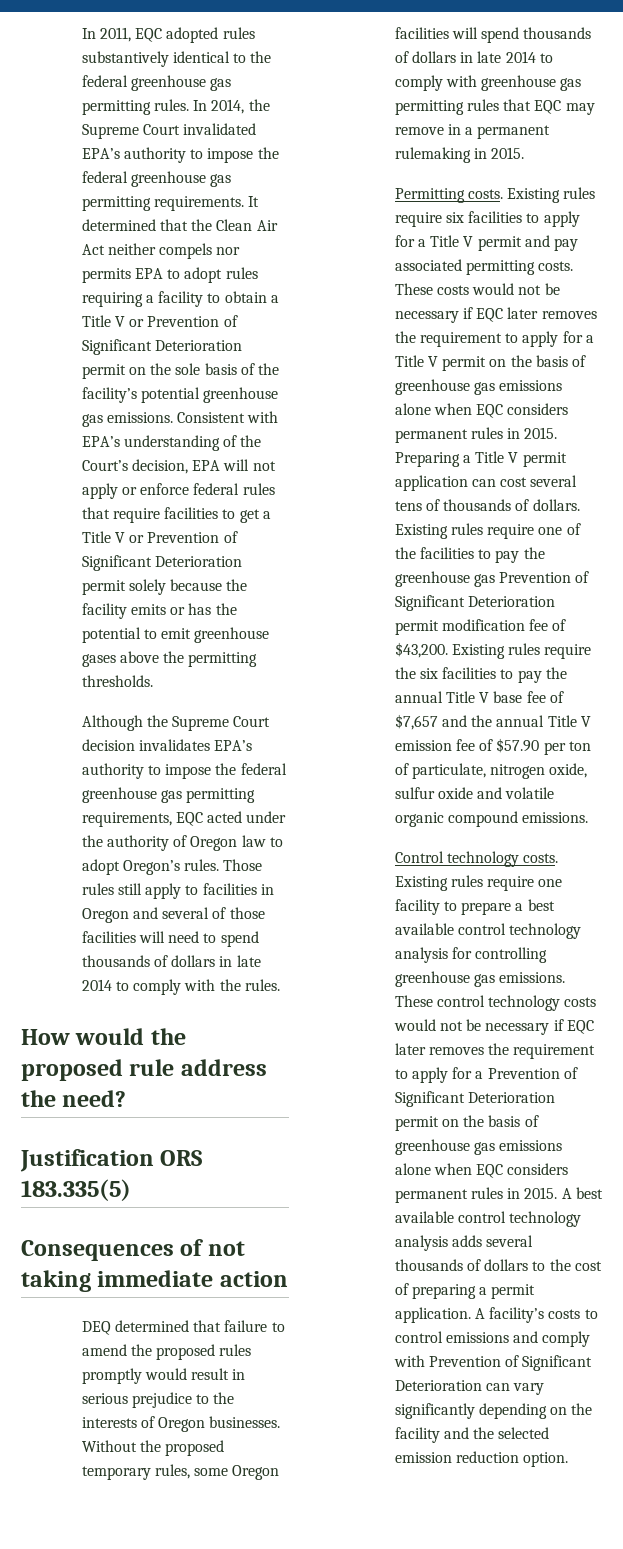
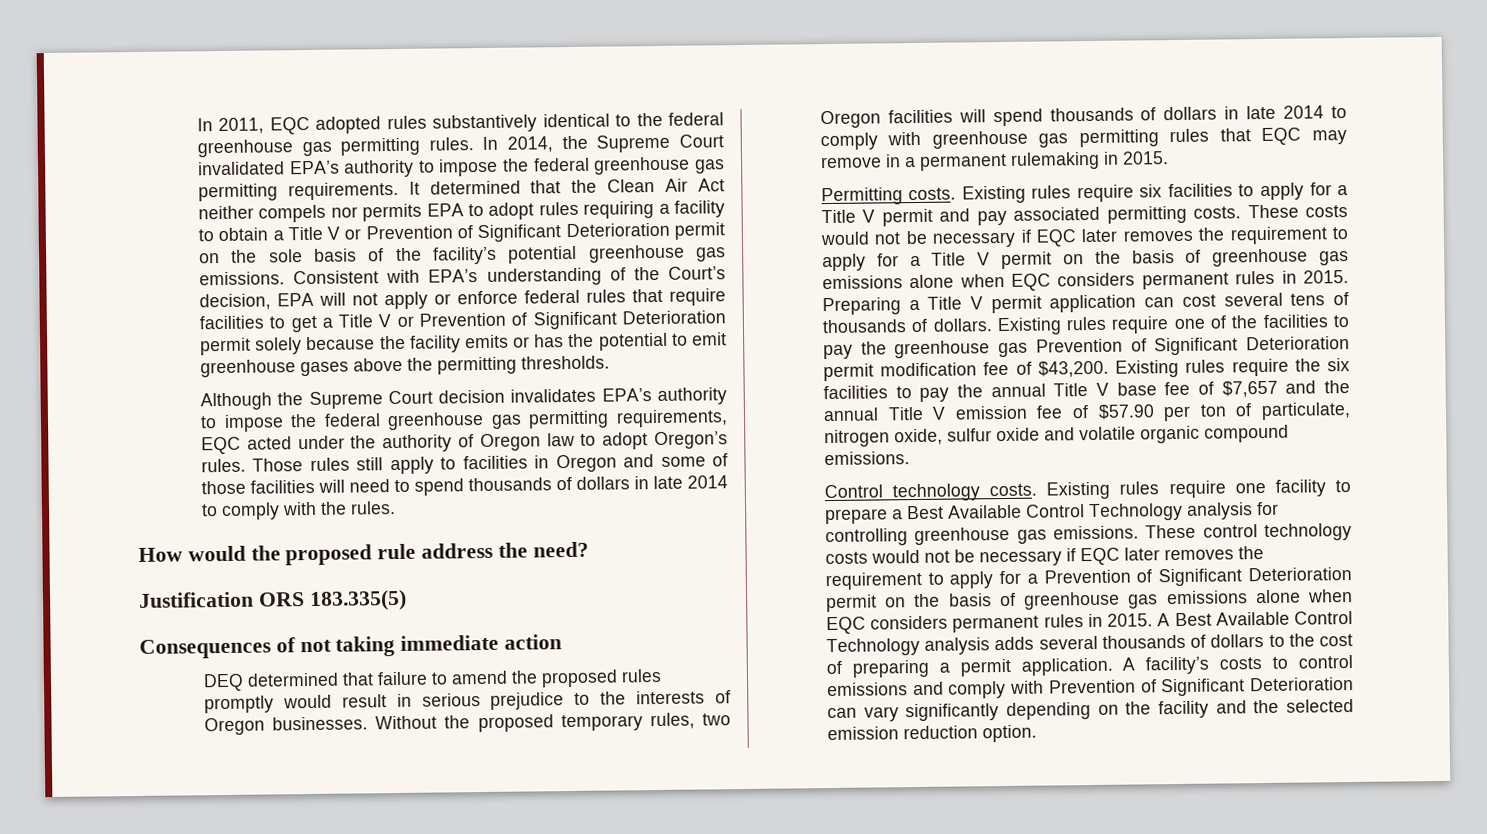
- Those rules still apply to facilities in Oregon and several of those facilities will need to spend thousands of dollars in late 2014 to comply with the rules.
+ Those rules still apply to facilities in Oregon and some of those facilities will need to spend thousands of dollars in late 2014 to comply with the rules.
- Without the proposed temporary rules, some Oregon facilities will spend thousands of dollars in late 2014 to comply with greenhouse gas permitting rules that EQC may remove in a permanent rulemaking in 2015.
+ Without the proposed temporary rules, two Oregon facilities will spend thousands of dollars in late 2014 to comply with greenhouse gas permitting rules that EQC may remove in a permanent rulemaking in 2015.
- Existing rules require one facility to prepare a best available control technology analysis for controlling greenhouse gas emissions.
+ Existing rules require one facility to prepare a Best Available Control Technology analysis for controlling greenhouse gas emissions.
- A best available control technology analysis adds several thousands of dollars to the cost of preparing a permit application.
+ A Best Available Control Technology analysis adds several thousands of dollars to the cost of preparing a permit application.

